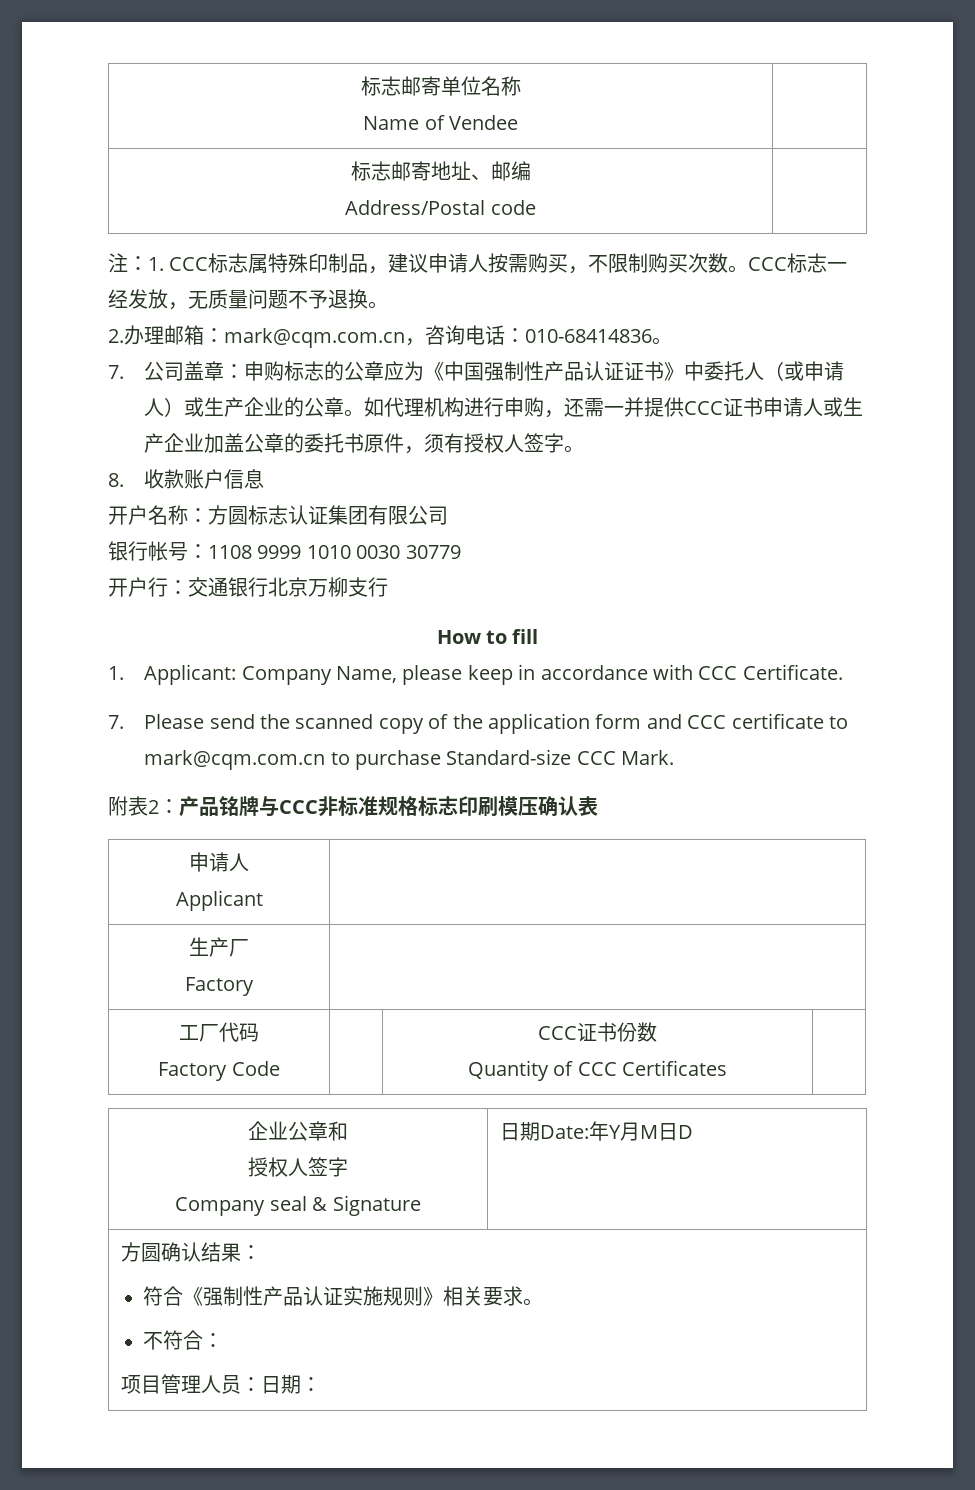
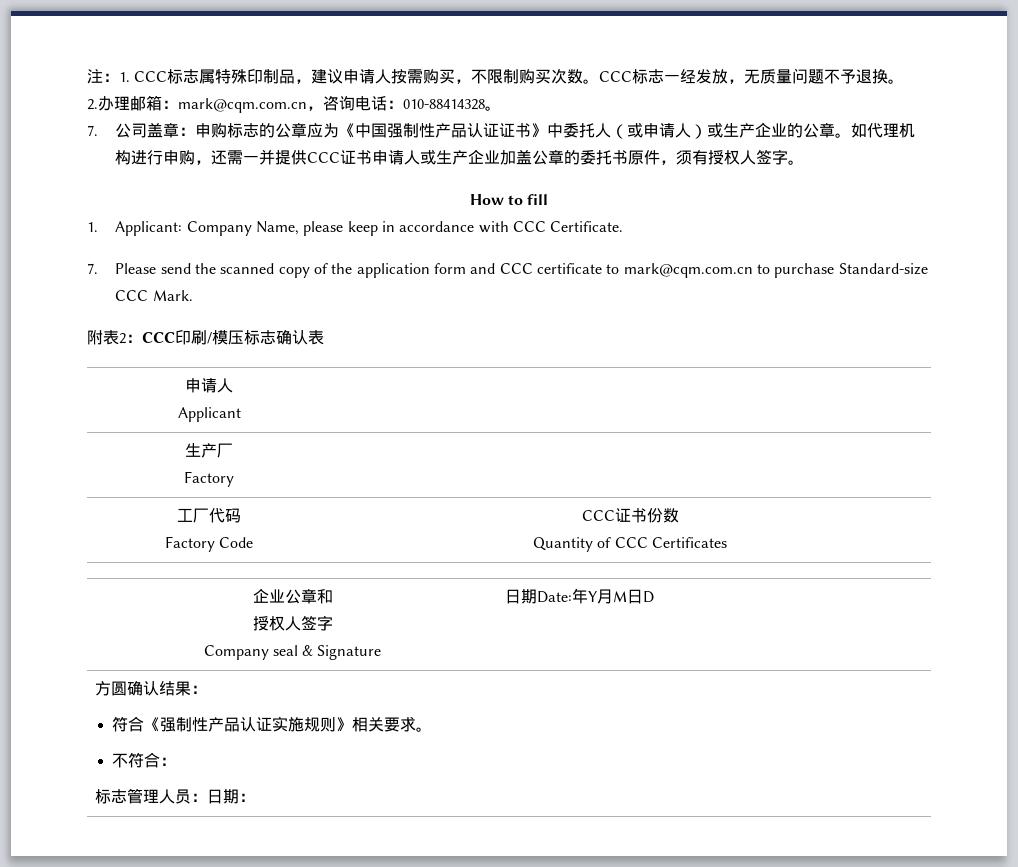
- 标志邮寄单位名称
- Name of Vendee |
- 标志邮寄地址、邮编
- Address/Postal code |
- 2.办理邮箱：mark@cqm.com.cn，咨询电话：010-68414836。
+ 2.办理邮箱：mark@cqm.com.cn，咨询电话：010-88414328。
- 8.收款账户信息
- 开户名称：方圆标志认证集团有限公司
- 银行帐号：1108 9999 1010 0030 30779
- 开户行：交通银行北京万柳支行
- 附表2：产品铭牌与CCC非标准规格标志印刷模压确认表
+ 附表2：CCC印刷/模压标志确认表
  方圆确认结果：
  符合《强制性产品认证实施规则》相关要求。
  不符合：
- 项目管理人员：日期：
+ 标志管理人员：日期：

